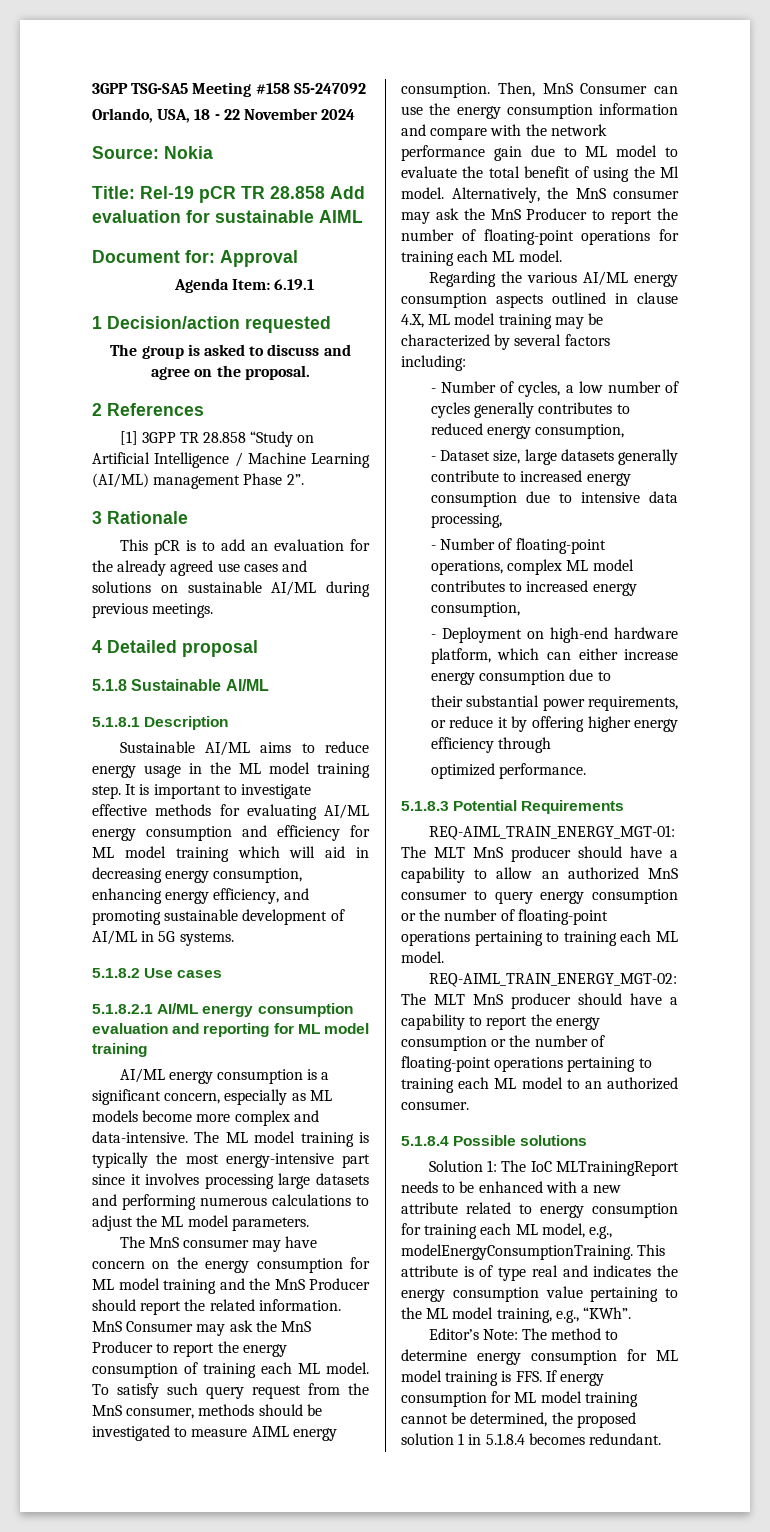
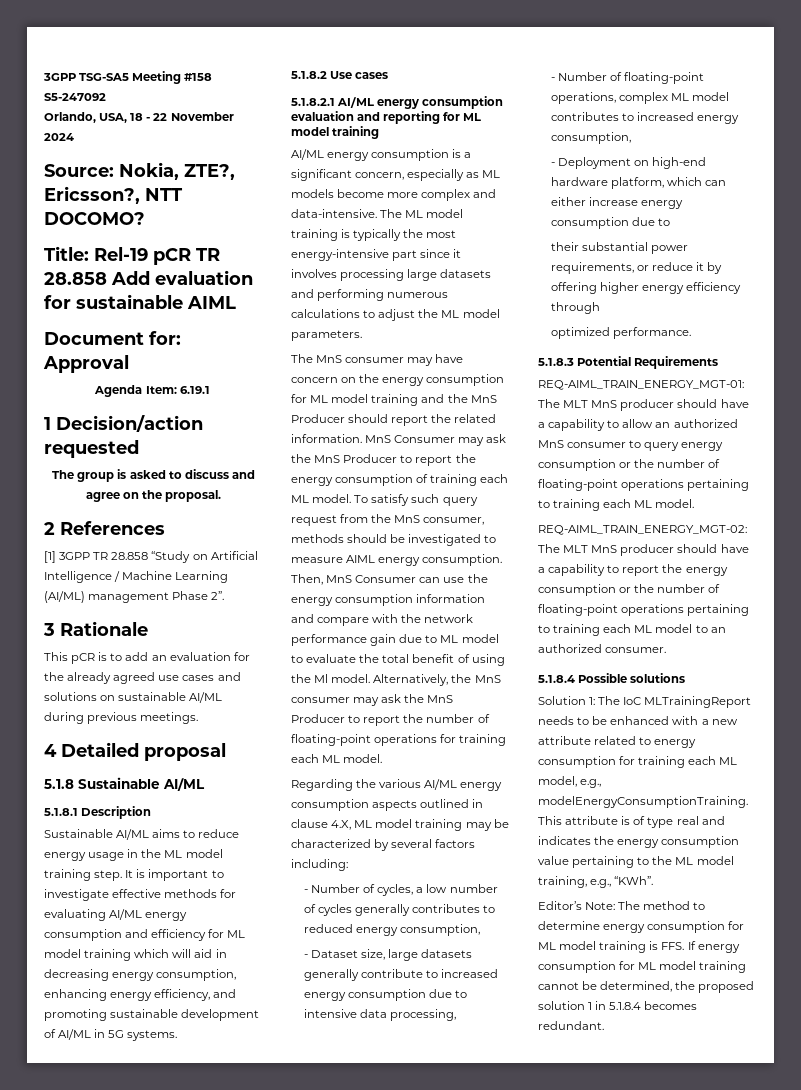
- Source: Nokia
+ Source: Nokia, ZTE?, Ericsson?, NTT DOCOMO?

